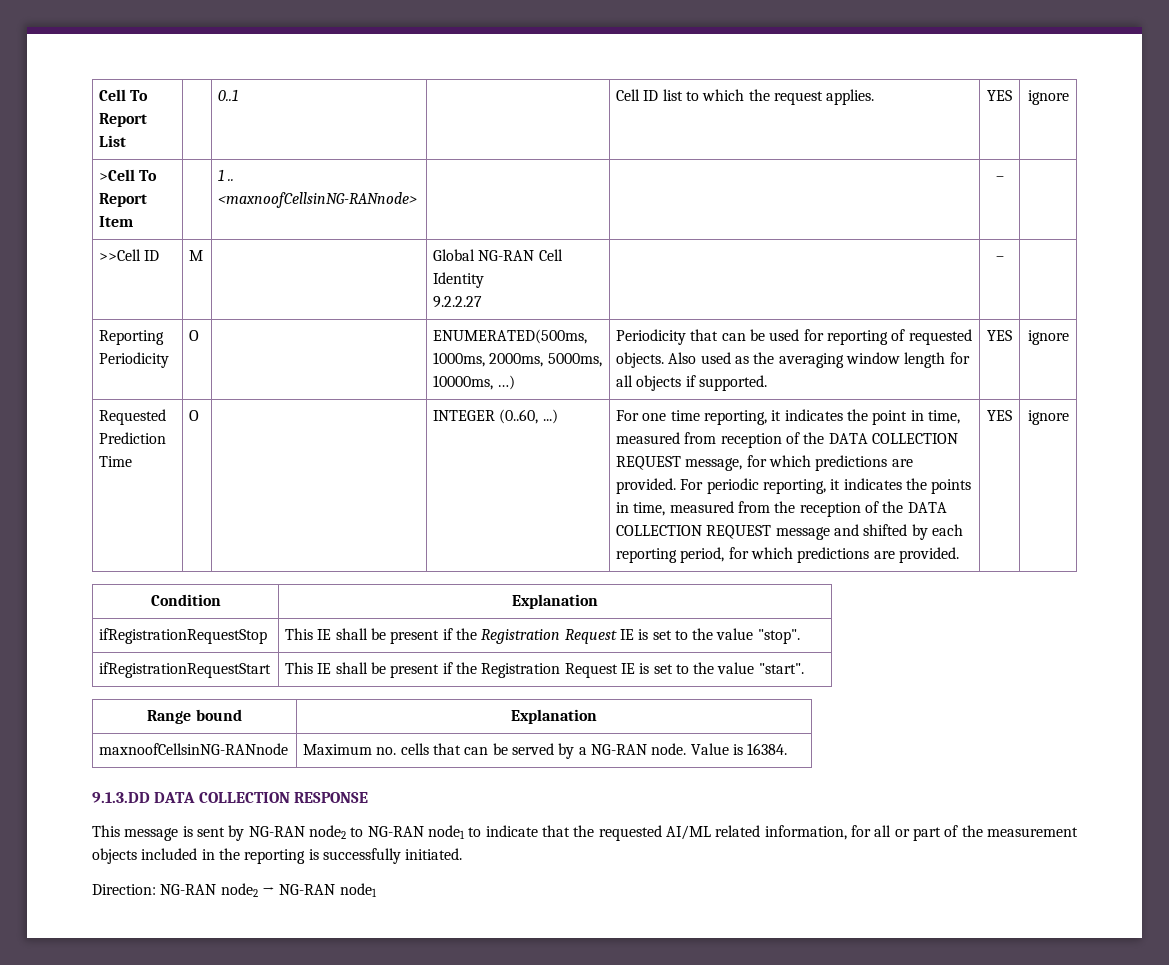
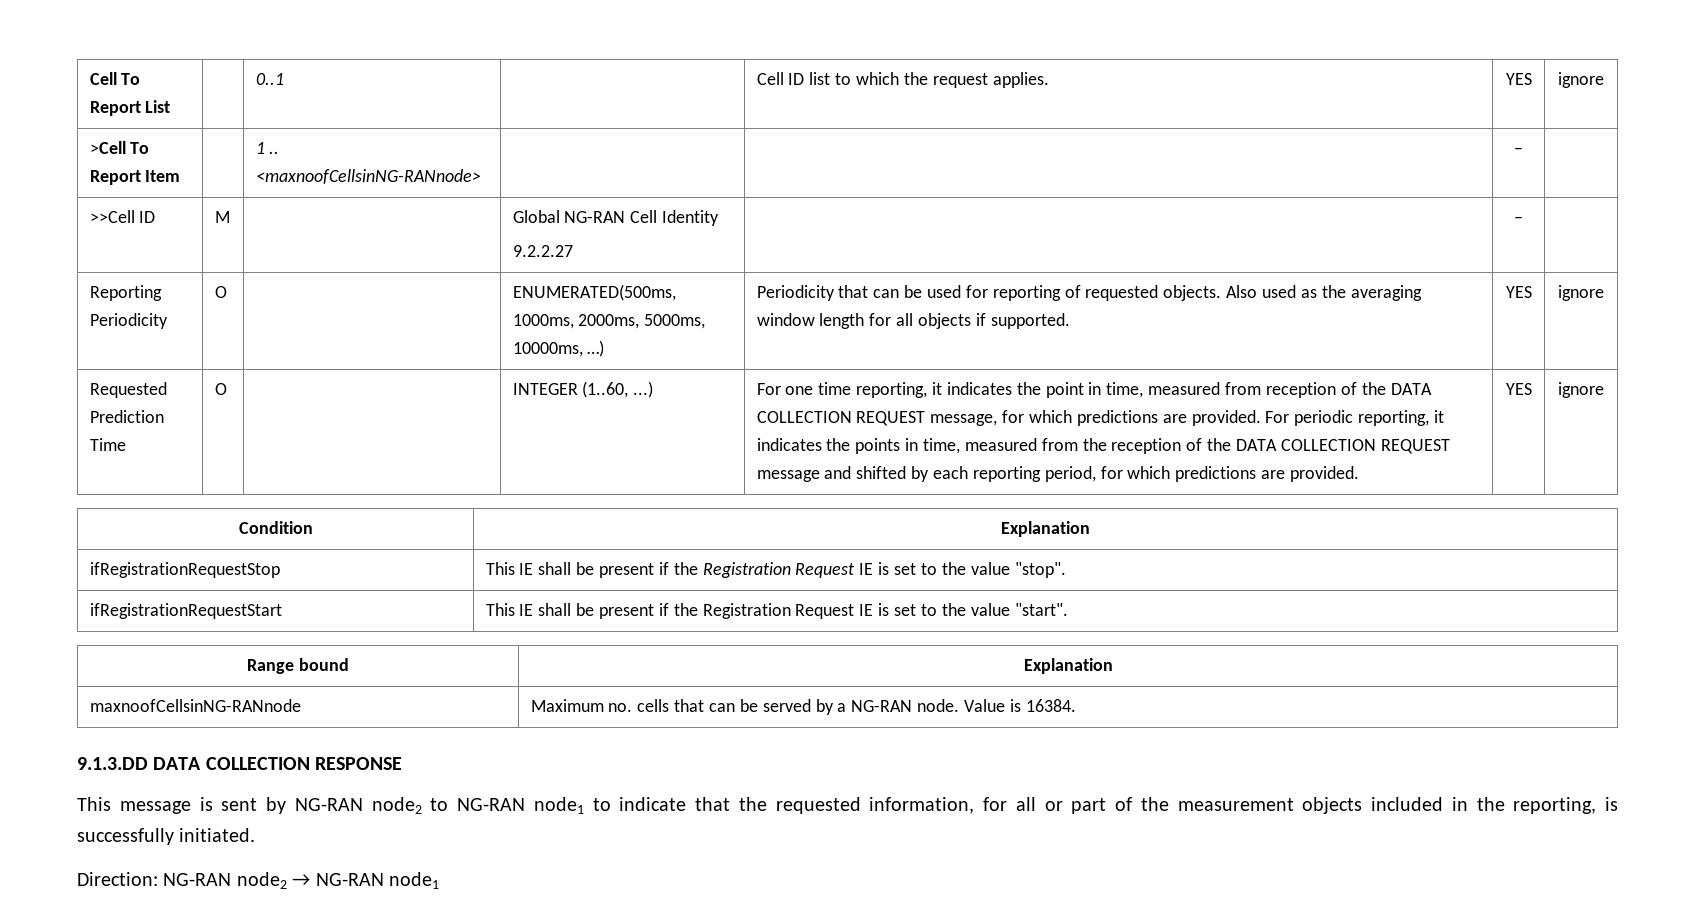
- INTEGER (0..60, ...)
+ INTEGER (1..60, ...)
- This message is sent by NG-RAN node2 to NG-RAN node1 to indicate that the requested AI/ML related information, for all or part of the measurement objects included in the reporting is successfully initiated.
+ This message is sent by NG-RAN node2 to NG-RAN node1 to indicate that the requested information, for all or part of the measurement objects included in the reporting, is successfully initiated.

